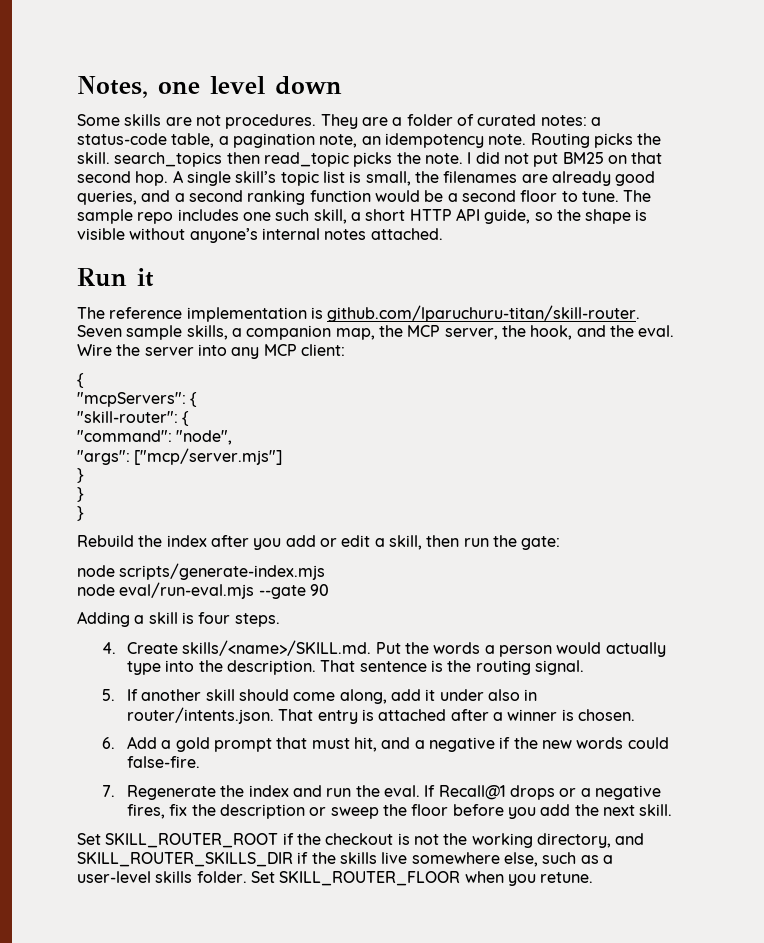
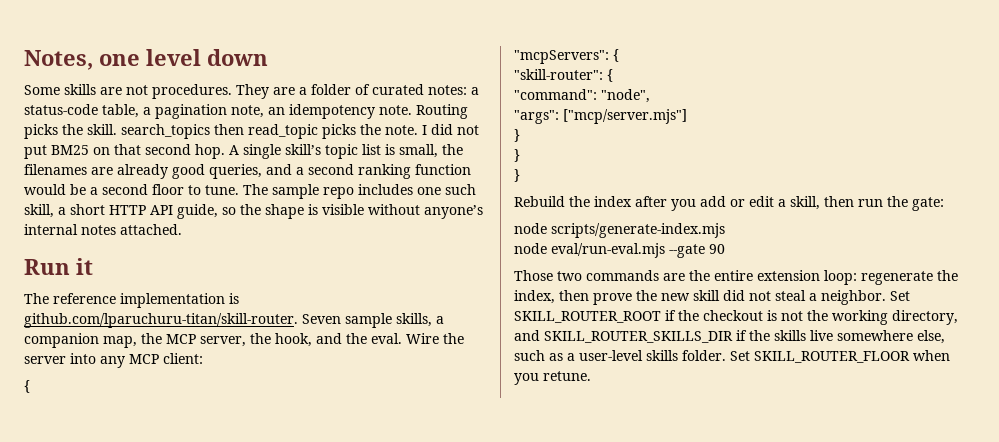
- Adding a skill is four steps.
- 4. Create skills/<name>/SKILL.md. Put the words a person would actually type into the description. That sentence is the routing signal.
- 5. If another skill should come along, add it under also in router/intents.json. That entry is attached after a winner is chosen.
- 6. Add a gold prompt that must hit, and a negative if the new words could false-fire.
- 7. Regenerate the index and run the eval. If Recall@1 drops or a negative fires, fix the description or sweep the floor before you add the next skill.
- Set SKILL_ROUTER_ROOT if the checkout is not the working directory, and SKILL_ROUTER_SKILLS_DIR if the skills live somewhere else, such as a user-level skills folder.
+ Those two commands are the entire extension loop: regenerate the index, then prove the new skill did not steal a neighbor. Set SKILL_ROUTER_ROOT if the checkout is not the working directory, and SKILL_ROUTER_SKILLS_DIR if the skills live somewhere else, such as a user-level skills folder.

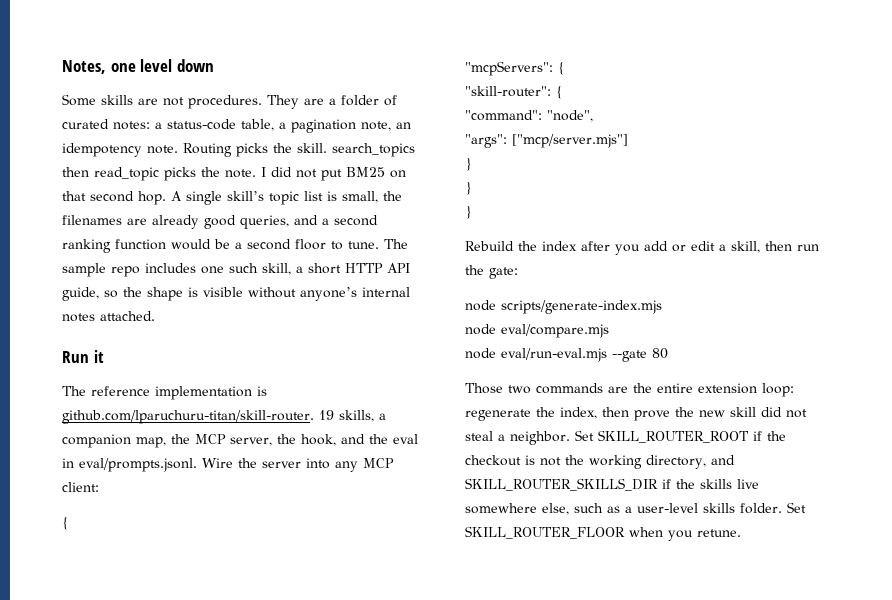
- The reference implementation is github.com/lparuchuru-titan/skill-router. Seven sample skills, a companion map, the MCP server, the hook, and the eval. Wire the server into any MCP client:
+ The reference implementation is github.com/lparuchuru-titan/skill-router. 19 skills, a companion map, the MCP server, the hook, and the eval in eval/prompts.jsonl. Wire the server into any MCP client:
+ node eval/compare.mjs
- node eval/run-eval.mjs --gate 90
+ node eval/run-eval.mjs --gate 80

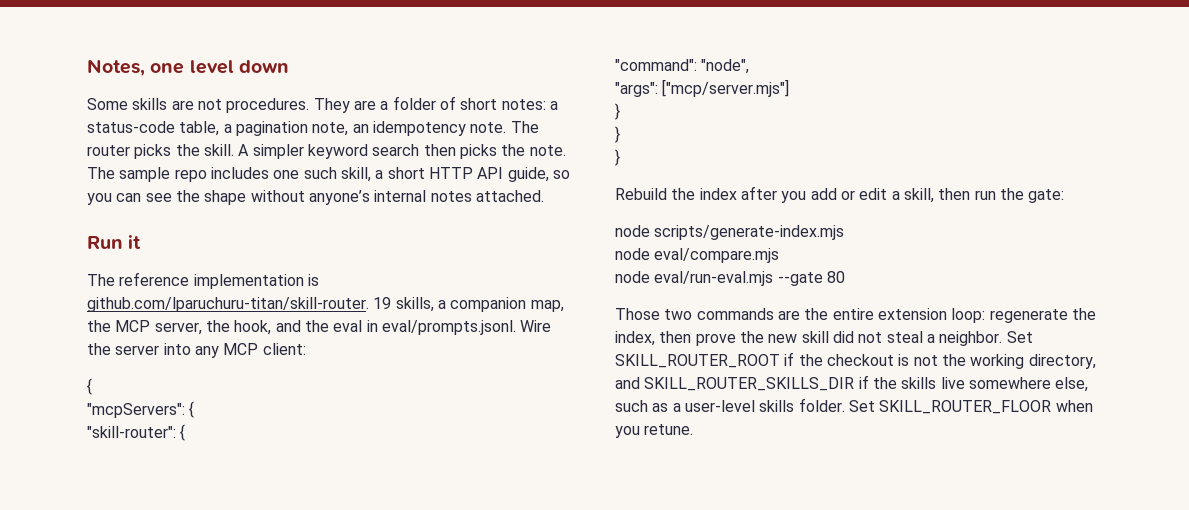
- They are a folder of curated notes: a status-code table, a pagination note, an idempotency note.
+ They are a folder of short notes: a status-code table, a pagination note, an idempotency note.
- Routing picks the skill. search_topics then read_topic picks the note. I did not put BM25 on that second hop. A single skill’s topic list is small, the filenames are already good queries, and a second ranking function would be a second floor to tune.
+ The router picks the skill. A simpler keyword search then picks the note.
- The sample repo includes one such skill, a short HTTP API guide, so the shape is visible without anyone’s internal notes attached.
+ The sample repo includes one such skill, a short HTTP API guide, so you can see the shape without anyone’s internal notes attached.

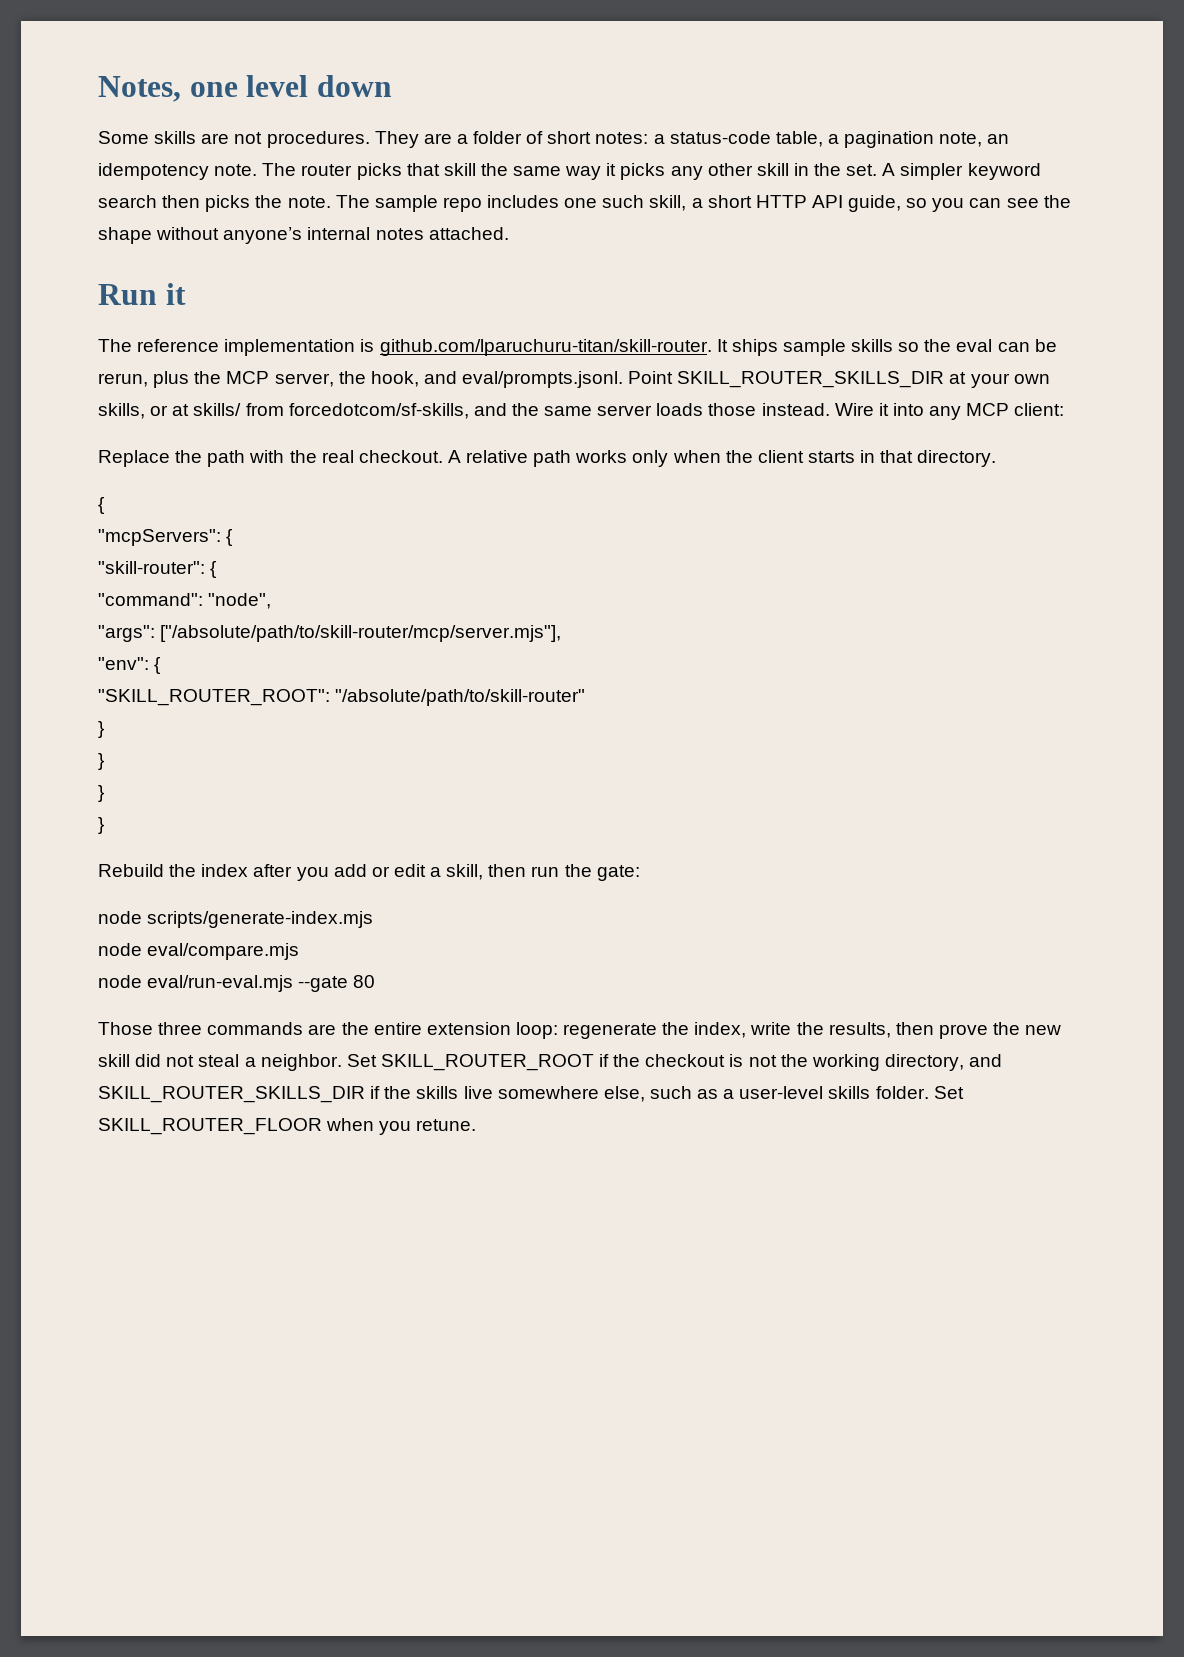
- The router picks the skill.
+ The router picks that skill the same way it picks any other skill in the set.
- The reference implementation is github.com/lparuchuru-titan/skill-router. 19 skills, a companion map, the MCP server, the hook, and the eval in eval/prompts.jsonl. Wire the server into any MCP client:
+ The reference implementation is github.com/lparuchuru-titan/skill-router. It ships sample skills so the eval can be rerun, plus the MCP server, the hook, and eval/prompts.jsonl. Point SKILL_ROUTER_SKILLS_DIR at your own skills, or at skills/ from forcedotcom/sf-skills, and the same server loads those instead. Wire it into any MCP client:
+ Replace the path with the real checkout. A relative path works only when the client starts in that directory.
- "args": ["mcp/server.mjs"]
+ "args": ["/absolute/path/to/skill-router/mcp/server.mjs"],
+ "env": {
+ "SKILL_ROUTER_ROOT": "/absolute/path/to/skill-router"
+ }
- Those two commands are the entire extension loop: regenerate the index, then prove the new skill did not steal a neighbor.
+ Those three commands are the entire extension loop: regenerate the index, write the results, then prove the new skill did not steal a neighbor.

